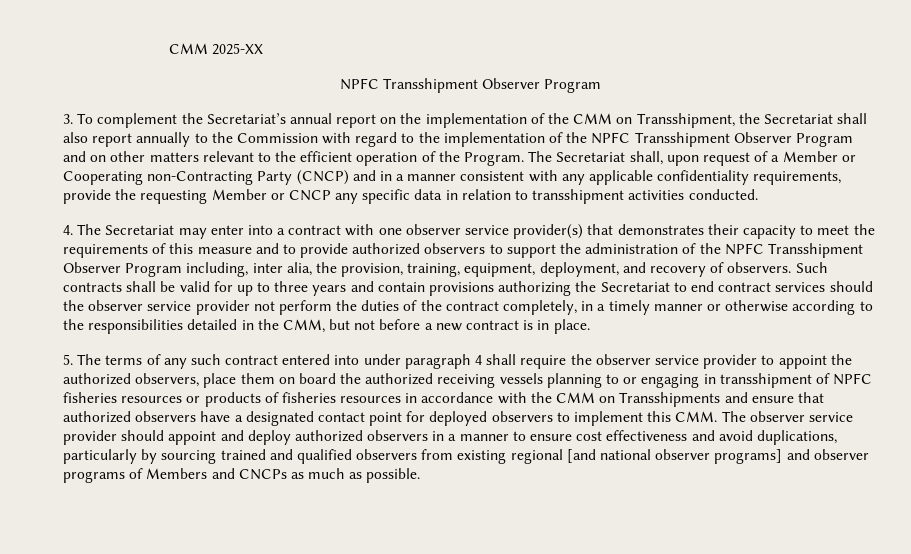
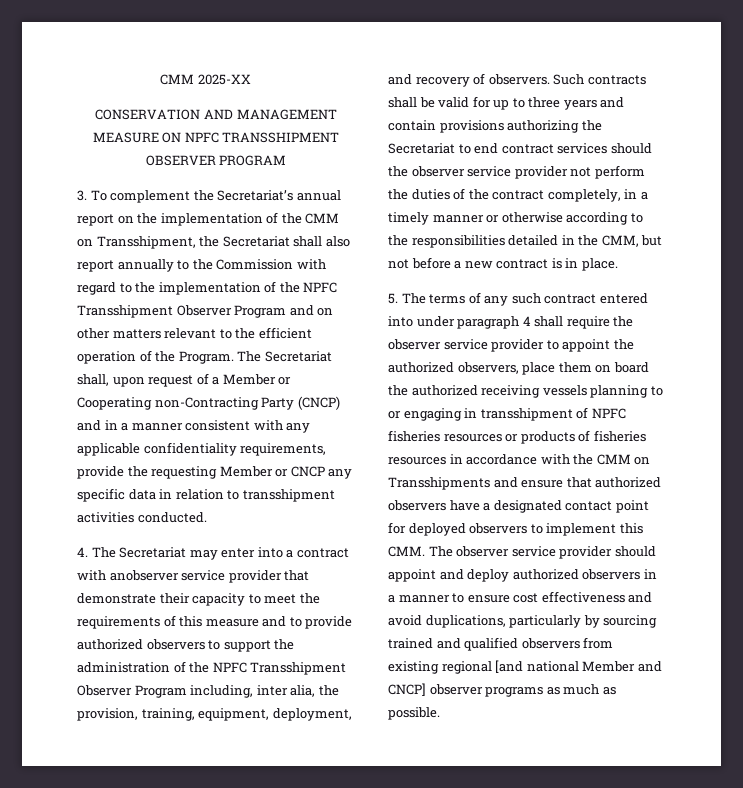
  CMM 2025-XX
- NPFC Transshipment Observer Program
+ CONSERVATION AND MANAGEMENT MEASURE ON NPFC TRANSSHIPMENT OBSERVER PROGRAM
- 4. The Secretariat may enter into a contract with one observer service provider(s) that demonstrates their capacity to meet the requirements of this measure and to provide authorized observers to support the administration of the NPFC Transshipment Observer Program including, inter alia, the provision, training, equipment, deployment, and recovery of observers.
+ 4. The Secretariat may enter into a contract with anobserver service provider that demonstrate their capacity to meet the requirements of this measure and to provide authorized observers to support the administration of the NPFC Transshipment Observer Program including, inter alia, the provision, training, equipment, deployment, and recovery of observers.
- 5. The terms of any such contract entered into under paragraph 4 shall require the observer service provider to appoint the authorized observers, place them on board the authorized receiving vessels planning to or engaging in transshipment of NPFC fisheries resources or products of fisheries resources in accordance with the CMM on Transshipments and ensure that authorized observers have a designated contact point for deployed observers to implement this CMM. The observer service provider should appoint and deploy authorized observers in a manner to ensure cost effectiveness and avoid duplications, particularly by sourcing trained and qualified observers from existing regional [and national observer programs] and observer programs of Members and CNCPs as much as possible.
+ 5. The terms of any such contract entered into under paragraph 4 shall require the observer service provider to appoint the authorized observers, place them on board the authorized receiving vessels planning to or engaging in transshipment of NPFC fisheries resources or products of fisheries resources in accordance with the CMM on Transshipments and ensure that authorized observers have a designated contact point for deployed observers to implement this CMM. The observer service provider should appoint and deploy authorized observers in a manner to ensure cost effectiveness and avoid duplications, particularly by sourcing trained and qualified observers from existing regional [and national Member and CNCP] observer programs as much as possible.

